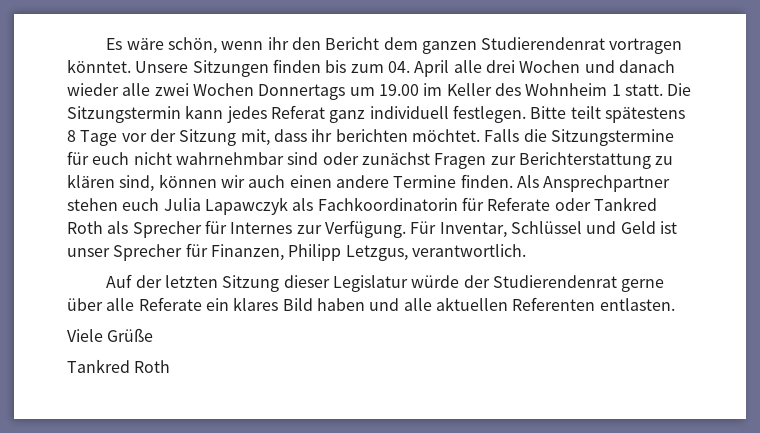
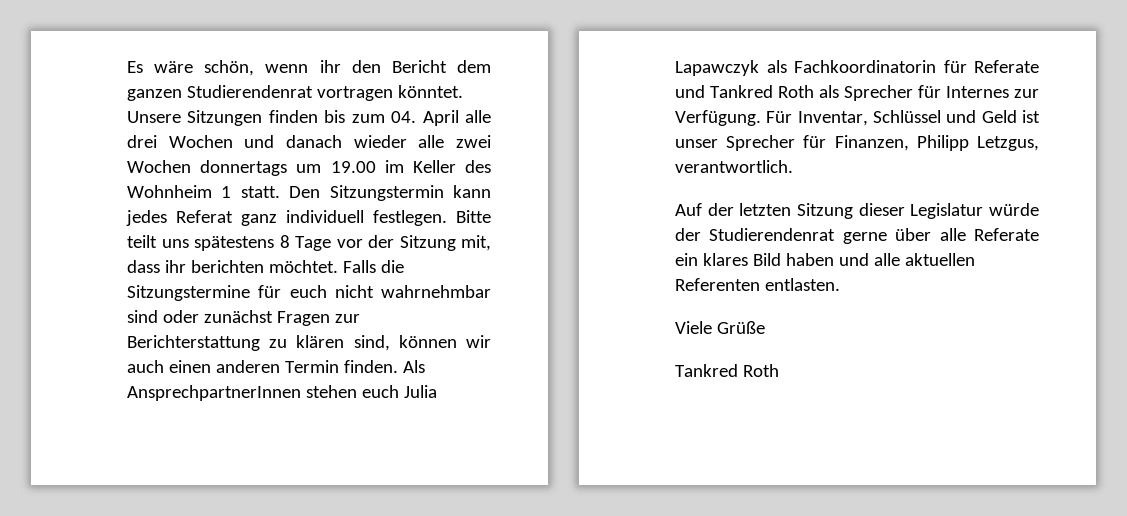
- Unsere Sitzungen finden bis zum 04. April alle drei Wochen und danach wieder alle zwei Wochen Donnertags um 19.00 im Keller des Wohnheim 1 statt.
+ Unsere Sitzungen finden bis zum 04. April alle drei Wochen und danach wieder alle zwei Wochen donnertags um 19.00 im Keller des Wohnheim 1 statt.
- Die Sitzungstermin kann jedes Referat ganz individuell festlegen.
+ Den Sitzungstermin kann jedes Referat ganz individuell festlegen.
- Bitte teilt spätestens 8 Tage vor der Sitzung mit, dass ihr berichten möchtet.
+ Bitte teilt uns spätestens 8 Tage vor der Sitzung mit, dass ihr berichten möchtet.
- Falls die Sitzungstermine für euch nicht wahrnehmbar sind oder zunächst Fragen zur Berichterstattung zu klären sind, können wir auch einen andere Termine finden.
+ Falls die Sitzungstermine für euch nicht wahrnehmbar sind oder zunächst Fragen zur Berichterstattung zu klären sind, können wir auch einen anderen Termin finden.
- Als Ansprechpartner stehen euch Julia Lapawczyk als Fachkoordinatorin für Referate oder Tankred Roth als Sprecher für Internes zur Verfügung.
+ Als AnsprechpartnerInnen stehen euch Julia Lapawczyk als Fachkoordinatorin für Referate und Tankred Roth als Sprecher für Internes zur Verfügung.

